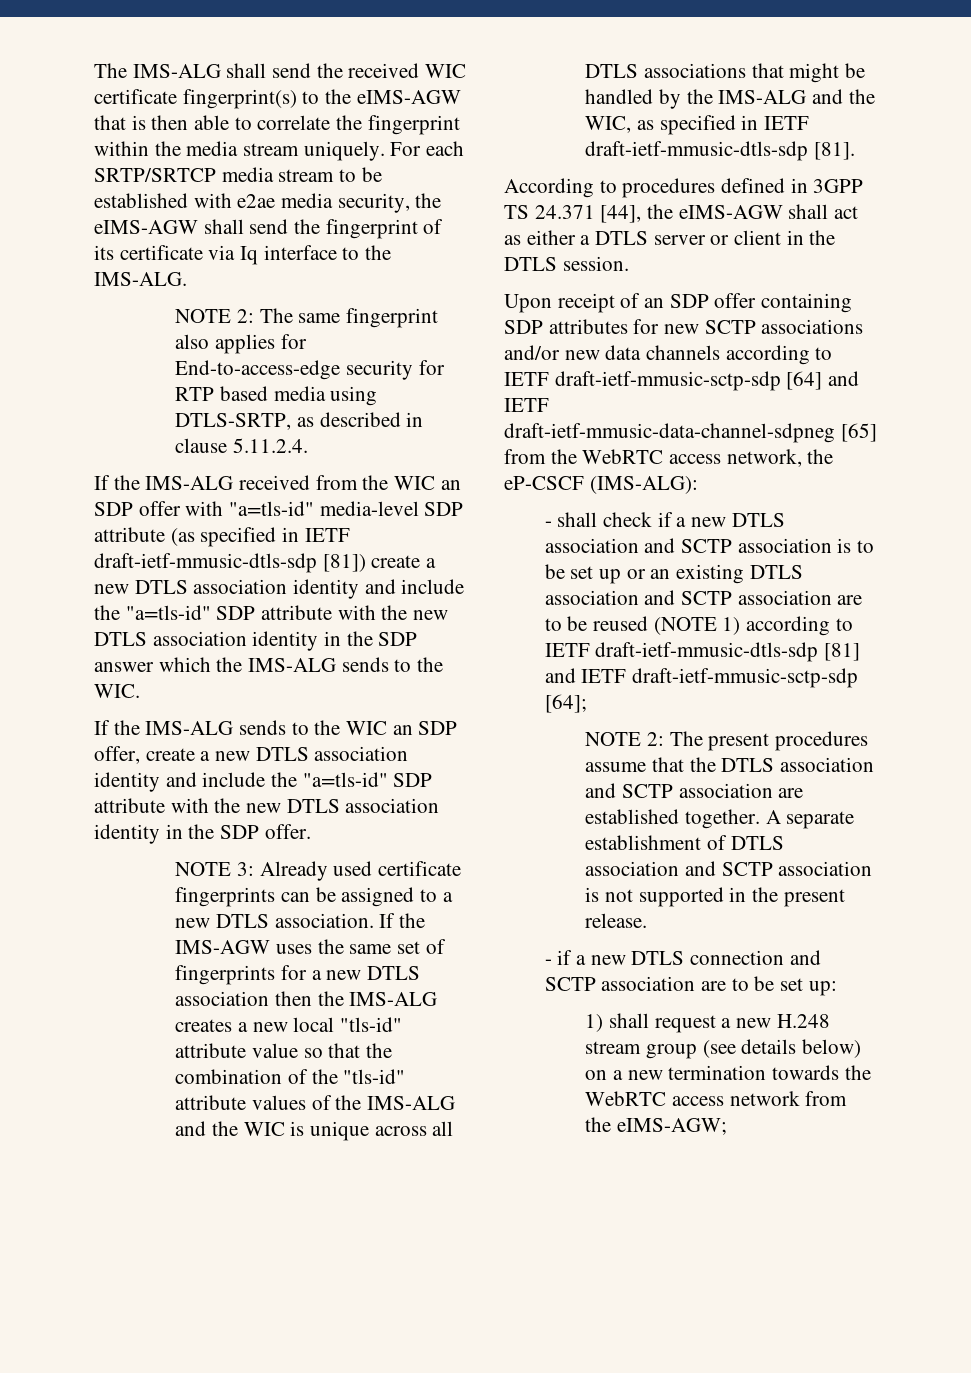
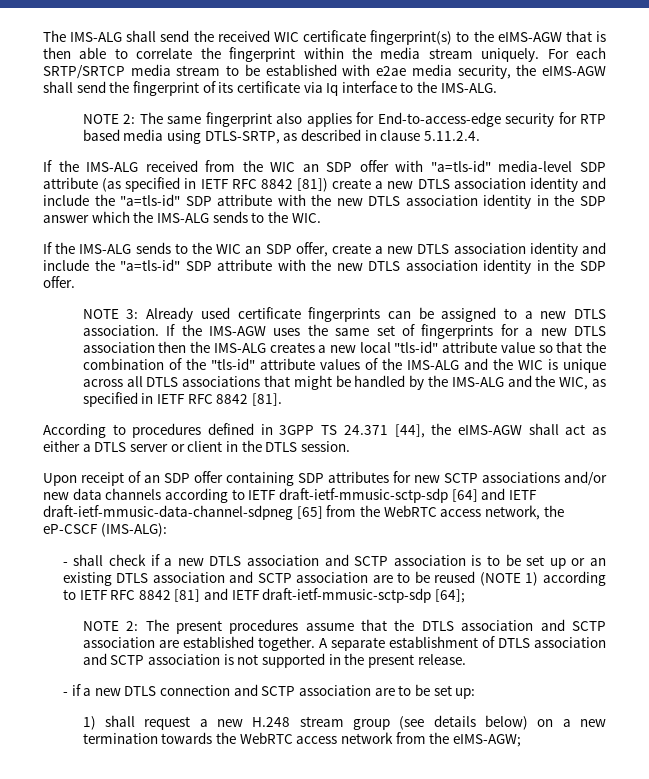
- If the IMS-ALG received from the WIC an SDP offer with "a=tls-id" media-level SDP attribute (as specified in IETF draft-ietf-mmusic-dtls-sdp [81]) create a new DTLS association identity and include the "a=tls-id" SDP attribute with the new DTLS association identity in the SDP answer which the IMS-ALG sends to the WIC.
+ If the IMS-ALG received from the WIC an SDP offer with "a=tls-id" media-level SDP attribute (as specified in IETF RFC 8842 [81]) create a new DTLS association identity and include the "a=tls-id" SDP attribute with the new DTLS association identity in the SDP answer which the IMS-ALG sends to the WIC.
- If the IMS-AGW uses the same set of fingerprints for a new DTLS association then the IMS-ALG creates a new local "tls-id" attribute value so that the combination of the "tls-id" attribute values of the IMS-ALG and the WIC is unique across all DTLS associations that might be handled by the IMS-ALG and the WIC, as specified in IETF draft-ietf-mmusic-dtls-sdp [81].
+ If the IMS-AGW uses the same set of fingerprints for a new DTLS association then the IMS-ALG creates a new local "tls-id" attribute value so that the combination of the "tls-id" attribute values of the IMS-ALG and the WIC is unique across all DTLS associations that might be handled by the IMS-ALG and the WIC, as specified in IETF RFC 8842 [81].
- - shall check if a new DTLS association and SCTP association is to be set up or an existing DTLS association and SCTP association are to be reused (NOTE 1) according to IETF draft-ietf-mmusic-dtls-sdp [81] and IETF draft-ietf-mmusic-sctp-sdp [64];
+ - shall check if a new DTLS association and SCTP association is to be set up or an existing DTLS association and SCTP association are to be reused (NOTE 1) according to IETF RFC 8842 [81] and IETF draft-ietf-mmusic-sctp-sdp [64];

